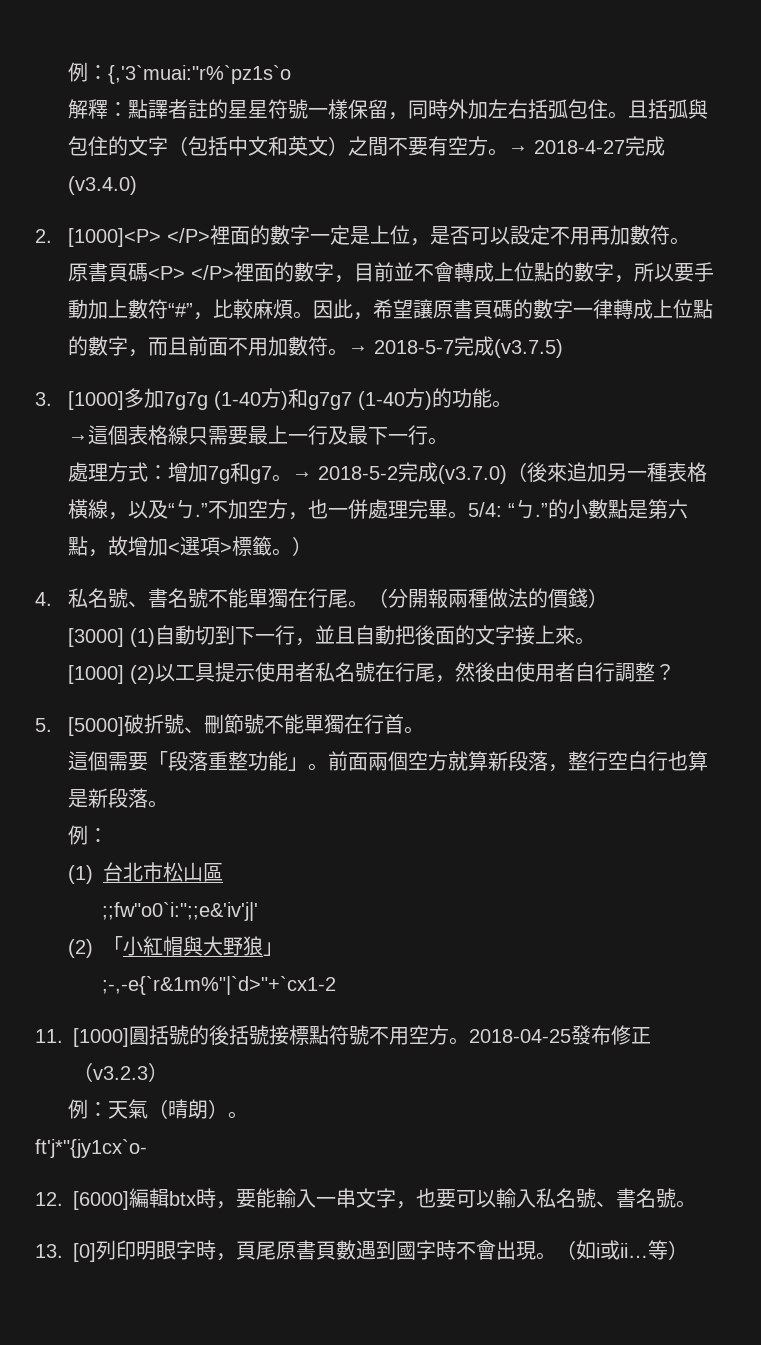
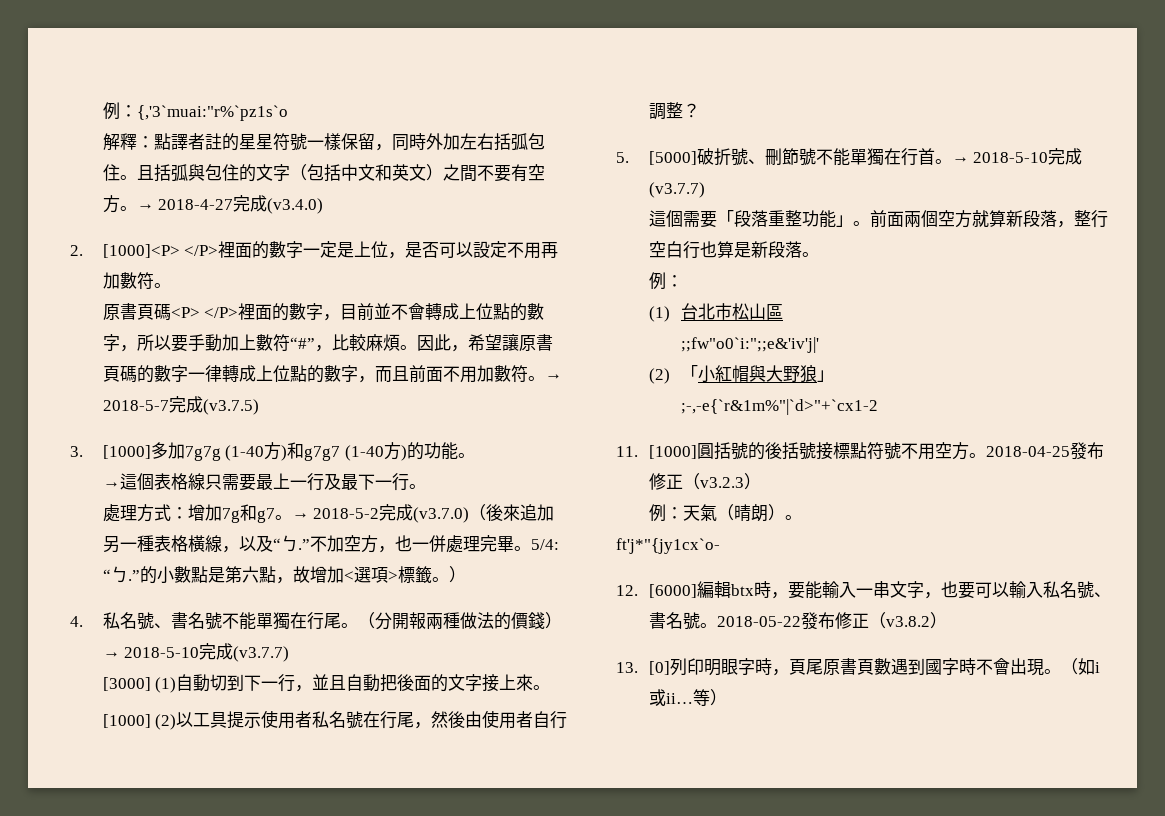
- （分開報兩種做法的價錢）
+ （分開報兩種做法的價錢）→ 2018-5-10完成(v3.7.7)
- 5. [5000]破折號、刪節號不能單獨在行首。
+ 5. [5000]破折號、刪節號不能單獨在行首。→ 2018-5-10完成(v3.7.7)
+ 2018-05-22發布修正（v3.8.2）

